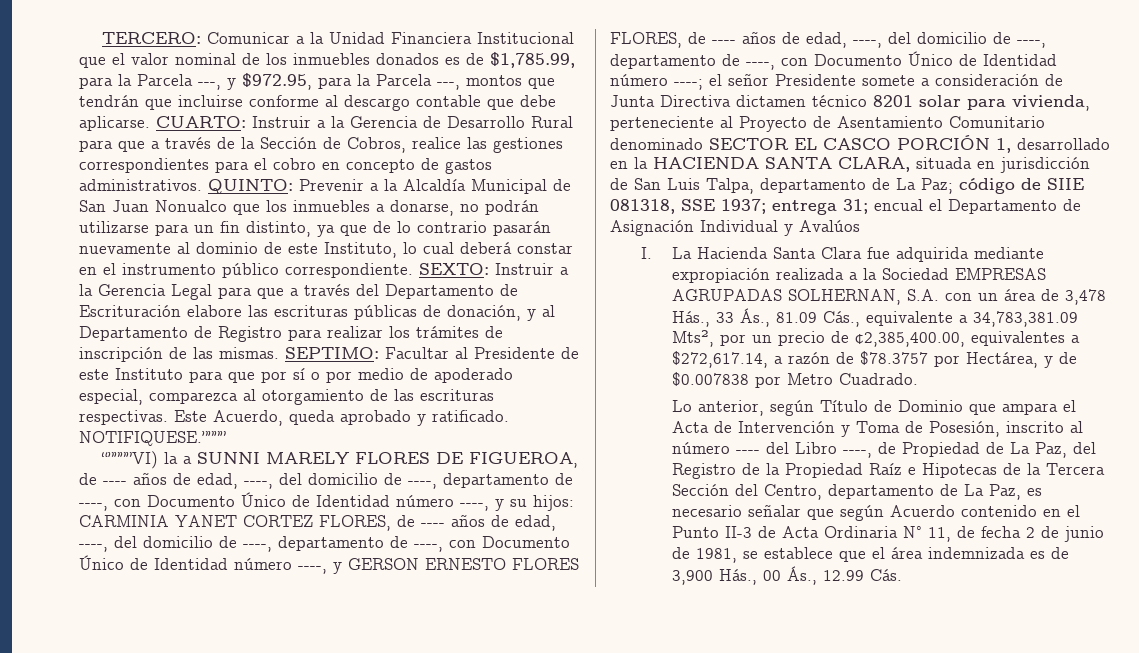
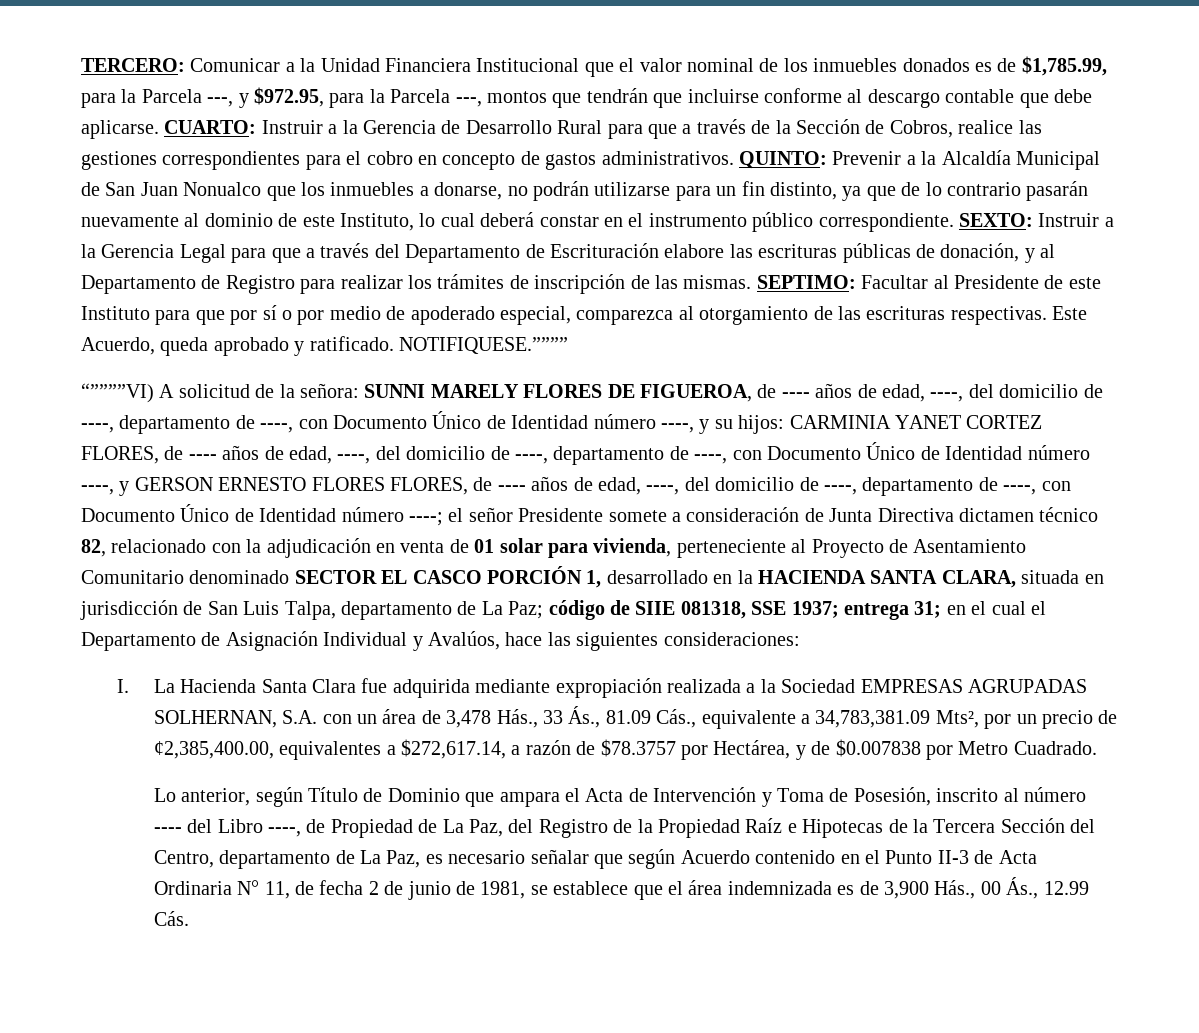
- “””””VI) la a SUNNI MARELY FLORES DE FIGUEROA, de ---- años de edad, ----, del domicilio de ----, departamento de ----, con Documento Único de Identidad número ----, y su hijos:
+ “””””VI) A solicitud de la señora: SUNNI MARELY FLORES DE FIGUEROA, de ---- años de edad, ----, del domicilio de ----, departamento de ----, con Documento Único de Identidad número ----, y su hijos:
- el señor Presidente somete a consideración de Junta Directiva dictamen técnico 8201 solar para vivienda, perteneciente al Proyecto de Asentamiento Comunitario denominado SECTOR EL CASCO PORCIÓN 1, desarrollado en la HACIENDA SANTA CLARA, situada en jurisdicción de San Luis Talpa, departamento de La Paz;
+ el señor Presidente somete a consideración de Junta Directiva dictamen técnico 82, relacionado con la adjudicación en venta de 01 solar para vivienda, perteneciente al Proyecto de Asentamiento Comunitario denominado SECTOR EL CASCO PORCIÓN 1, desarrollado en la HACIENDA SANTA CLARA, situada en jurisdicción de San Luis Talpa, departamento de La Paz;
- encual el Departamento de Asignación Individual y Avalúos
+ en el cual el Departamento de Asignación Individual y Avalúos, hace las siguientes consideraciones:

